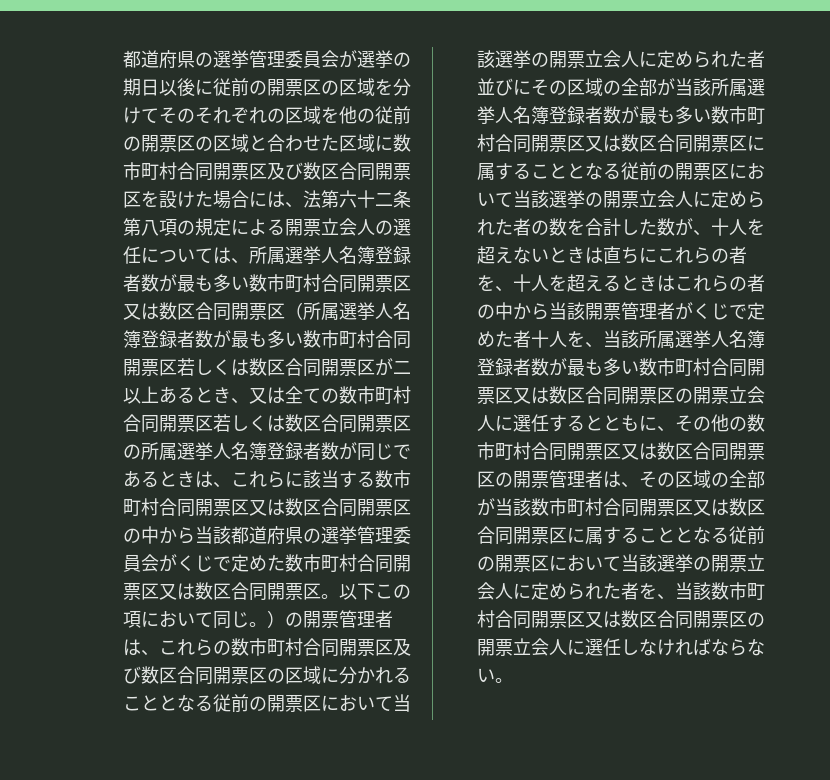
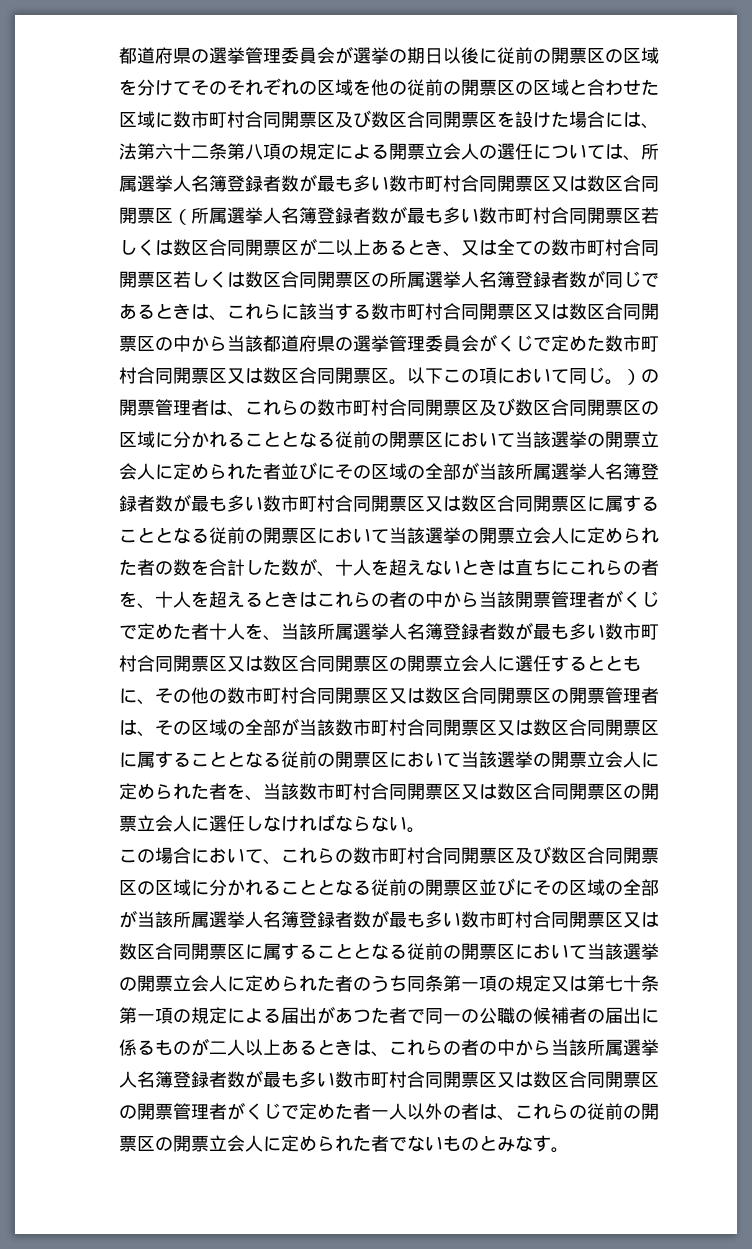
+ この場合において、これらの数市町村合同開票区及び数区合同開票区の区域に分かれることとなる従前の開票区並びにその区域の全部が当該所属選挙人名簿登録者数が最も多い数市町村合同開票区又は数区合同開票区に属することとなる従前の開票区において当該選挙の開票立会人に定められた者のうち同条第一項の規定又は第七十条第一項の規定による届出があつた者で同一の公職の候補者の届出に係るものが二人以上あるときは、これらの者の中から当該所属選挙人名簿登録者数が最も多い数市町村合同開票区又は数区合同開票区の開票管理者がくじで定めた者一人以外の者は、これらの従前の開票区の開票立会人に定められた者でないものとみなす。

